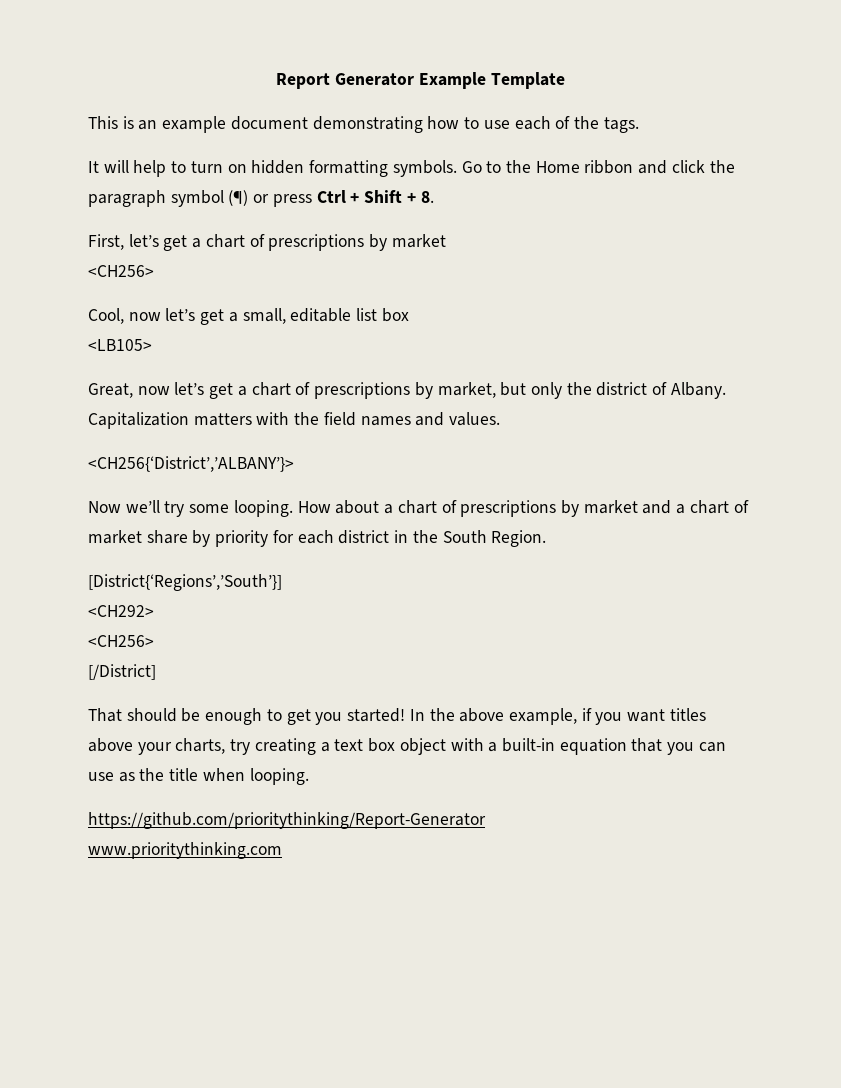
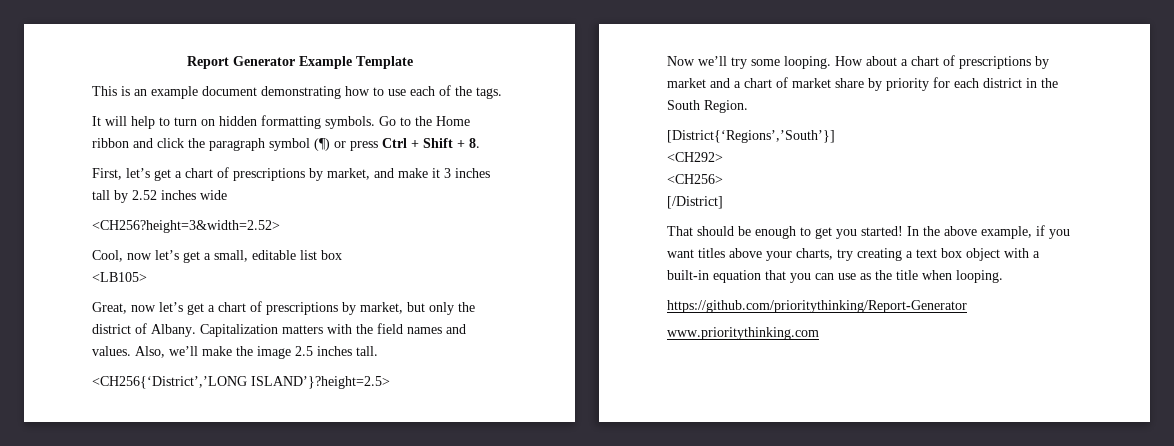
- First, let’s get a chart of prescriptions by market
- <CH256>
+ First, let’s get a chart of prescriptions by market, and make it 3 inches tall by 2.52 inches wide
+ <CH256?height=3&width=2.52>
- Capitalization matters with the field names and values.
- <CH256{‘District’,’ALBANY’}>
+ Capitalization matters with the field names and values. Also, we’ll make the image 2.5 inches tall.
+ <CH256{‘District’,’LONG ISLAND’}?height=2.5>

